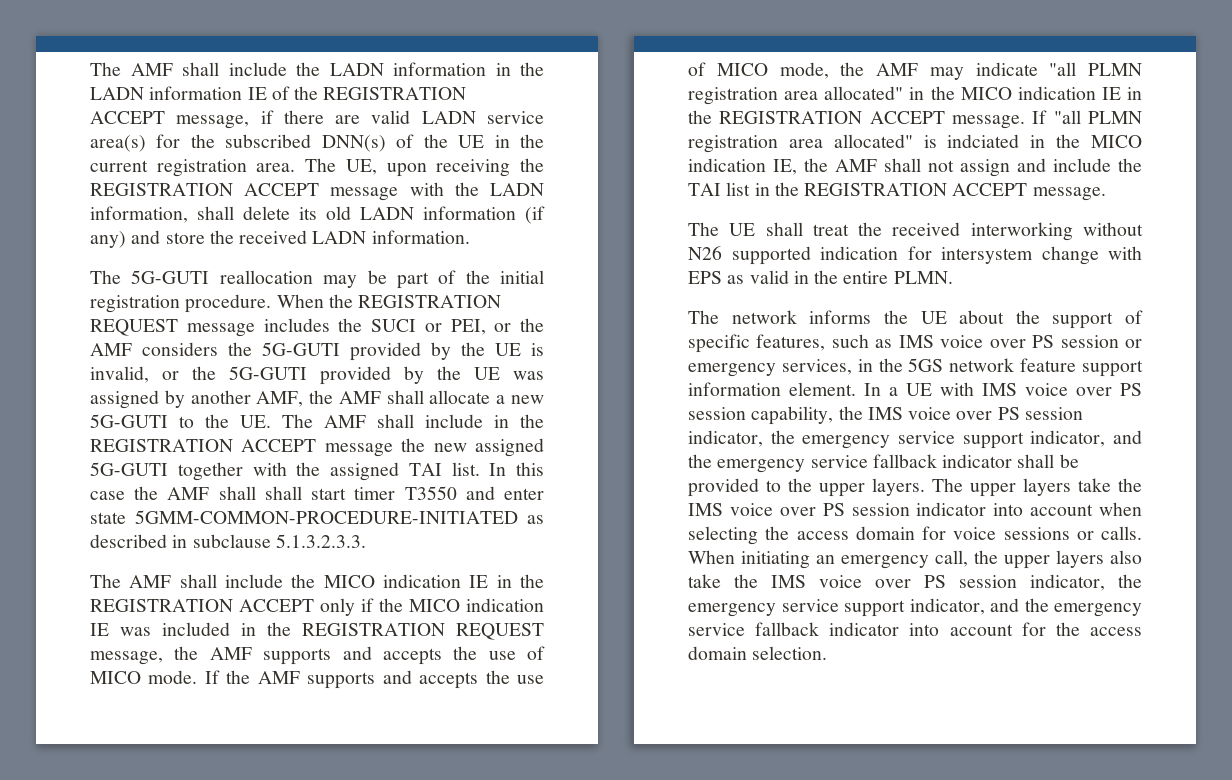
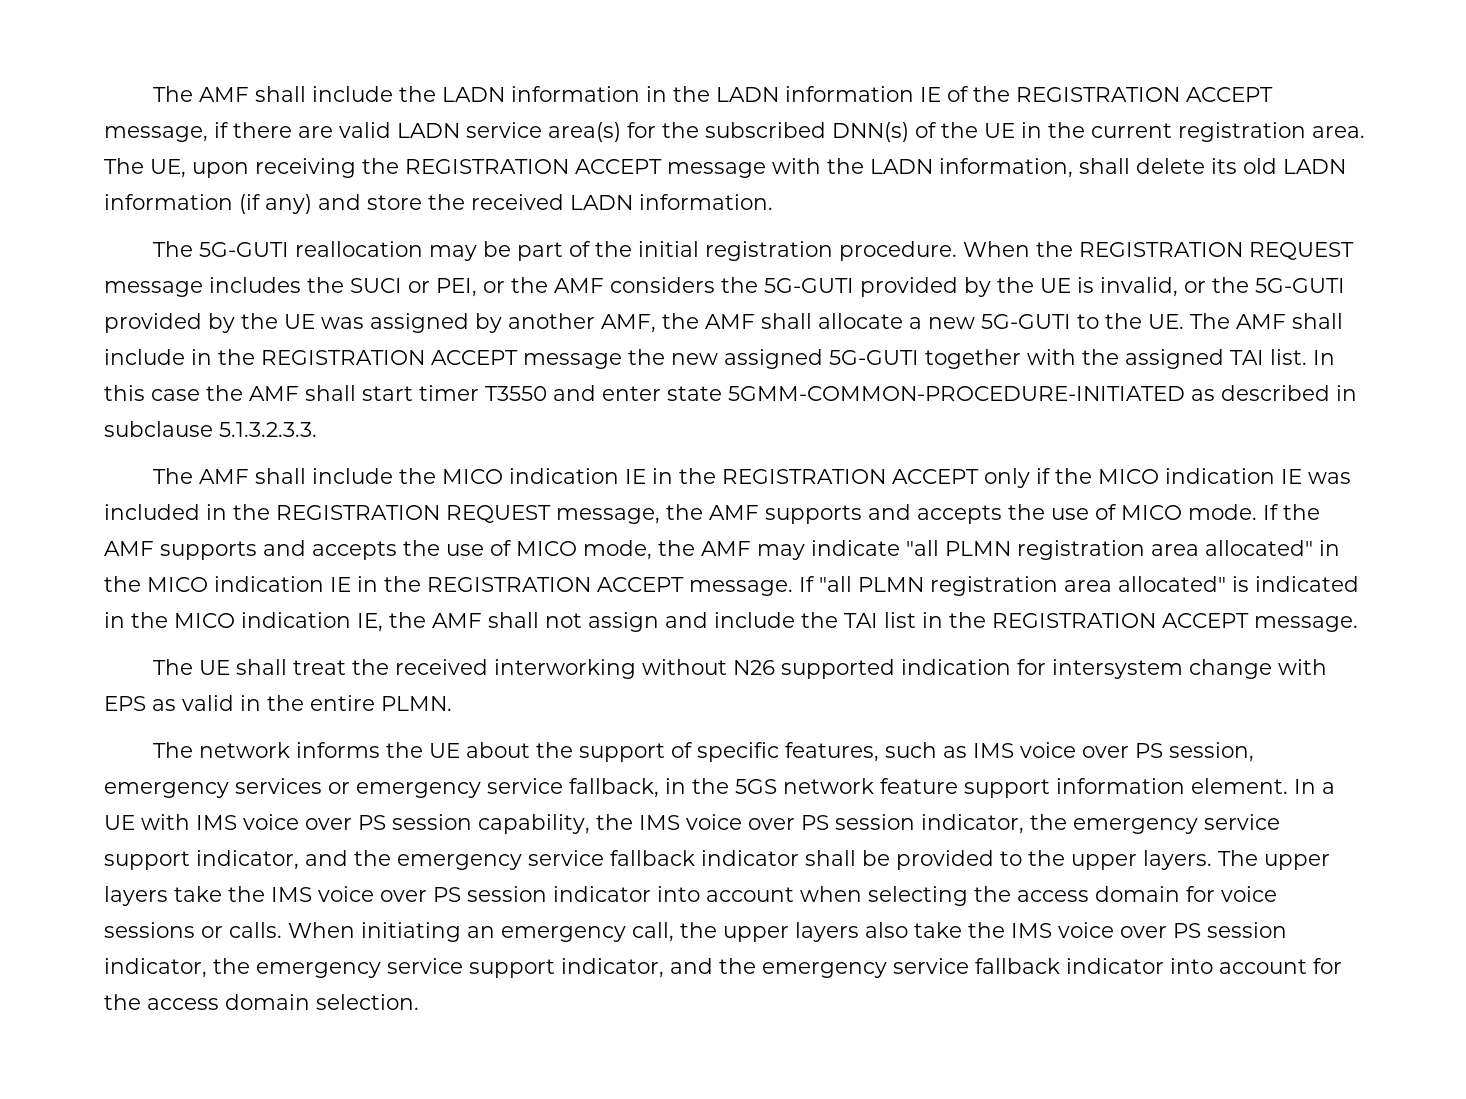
- In this case the AMF shall shall start timer T3550 and enter state 5GMM-COMMON-PROCEDURE-INITIATED as described in subclause 5.1.3.2.3.3.
+ In this case the AMF shall start timer T3550 and enter state 5GMM-COMMON-PROCEDURE-INITIATED as described in subclause 5.1.3.2.3.3.
- If "all PLMN registration area allocated" is indciated in the MICO indication IE, the AMF shall not assign and include the TAI list in the REGISTRATION ACCEPT message.
+ If "all PLMN registration area allocated" is indicated in the MICO indication IE, the AMF shall not assign and include the TAI list in the REGISTRATION ACCEPT message.
- The network informs the UE about the support of specific features, such as IMS voice over PS session or emergency services, in the 5GS network feature support information element.
+ The network informs the UE about the support of specific features, such as IMS voice over PS session, emergency services or emergency service fallback, in the 5GS network feature support information element.

